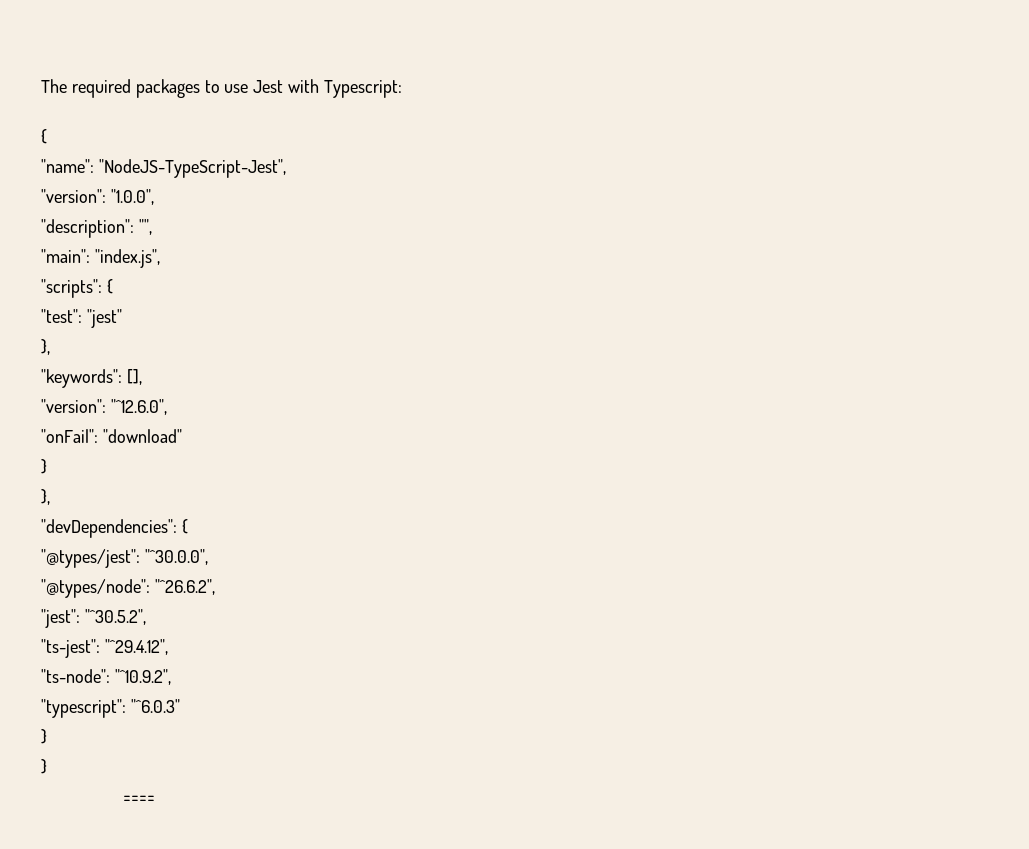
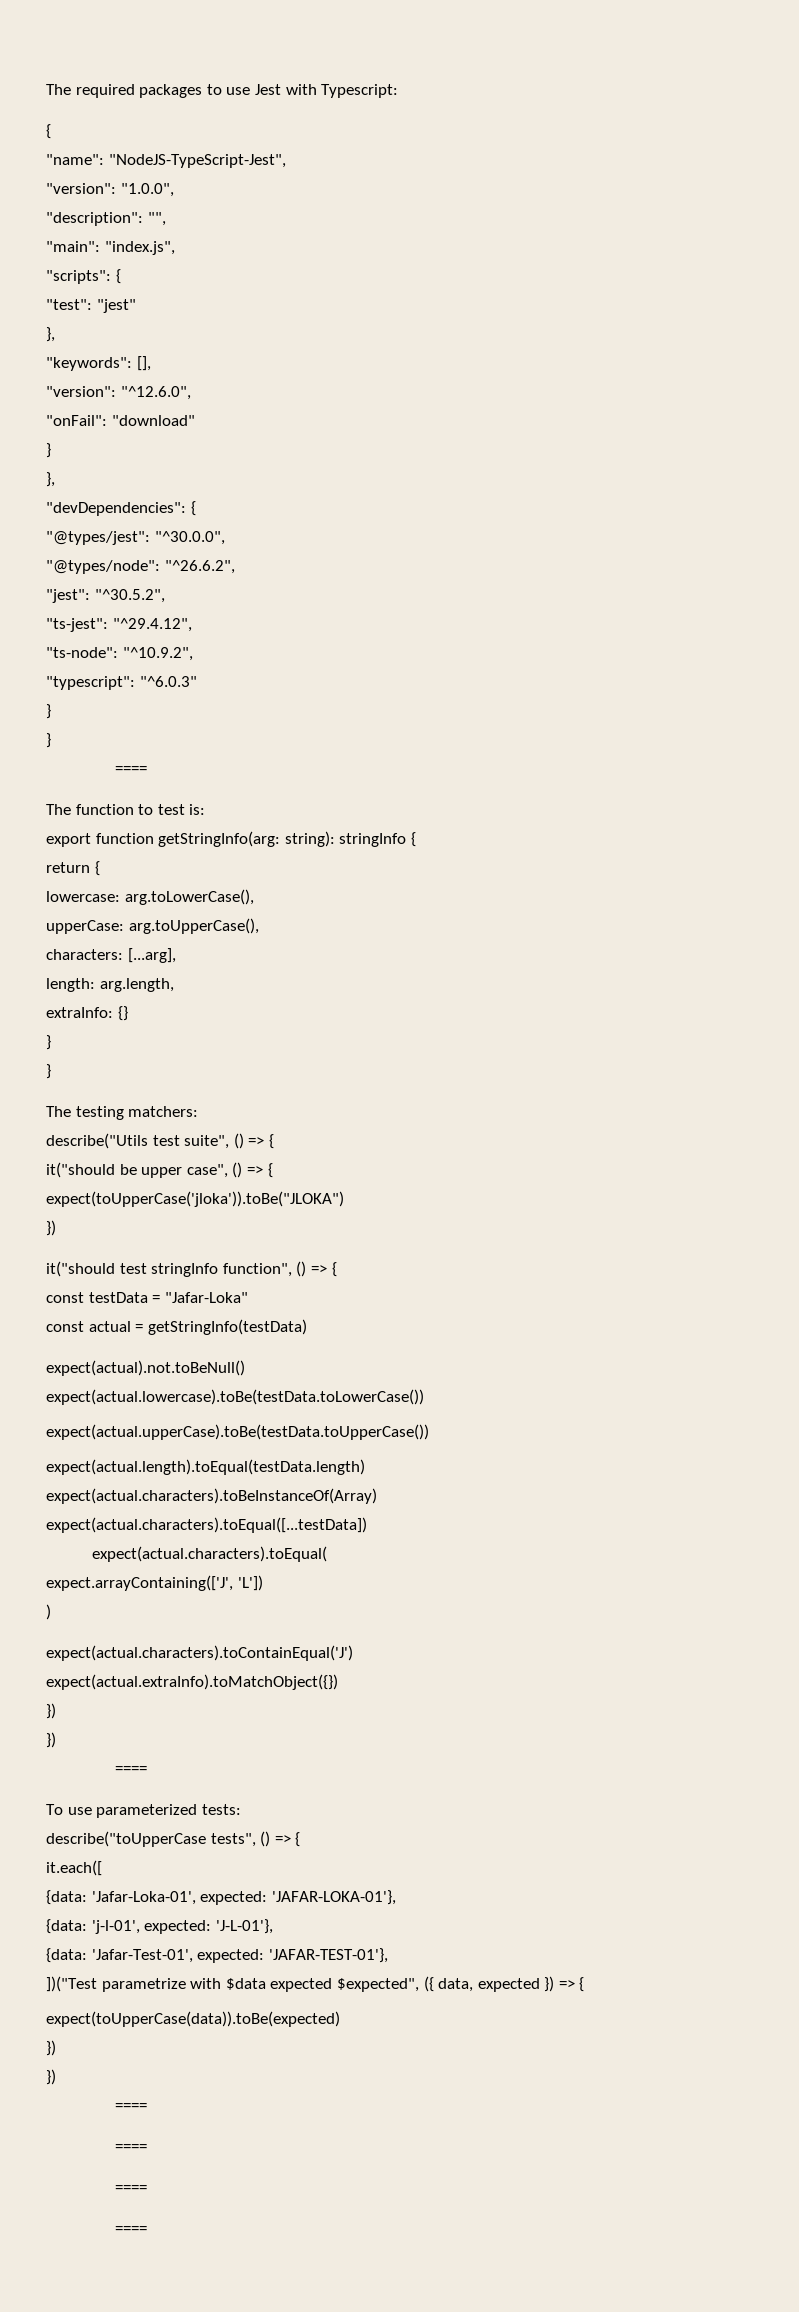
+ The function to test is:
+ export function getStringInfo(arg: string): stringInfo {
+ return {
+ lowercase: arg.toLowerCase(),
+ upperCase: arg.toUpperCase(),
+ characters: [...arg],
+ length: arg.length,
+ extraInfo: {}
+ }
+ }
+ The testing matchers:
+ describe("Utils test suite", () => {
+ it("should be upper case", () => {
+ expect(toUpperCase('jloka')).toBe("JLOKA")
+ })
+ it("should test stringInfo function", () => {
+ const testData = "Jafar-Loka"
+ const actual = getStringInfo(testData)
+ expect(actual).not.toBeNull()
+ expect(actual.lowercase).toBe(testData.toLowerCase())
+ expect(actual.upperCase).toBe(testData.toUpperCase())
+ expect(actual.length).toEqual(testData.length)
+ expect(actual.characters).toBeInstanceOf(Array)
+ expect(actual.characters).toEqual([...testData])
+ expect(actual.characters).toEqual(
+ expect.arrayContaining(['J', 'L'])
+ )
+ expect(actual.characters).toContainEqual('J')
+ expect(actual.extraInfo).toMatchObject({})
+ })
+ })
+ ====
+ To use parameterized tests:
+ describe("toUpperCase tests", () => {
+ it.each([
+ {data: 'Jafar-Loka-01', expected: 'JAFAR-LOKA-01'},
+ {data: 'j-l-01', expected: 'J-L-01'},
+ {data: 'Jafar-Test-01', expected: 'JAFAR-TEST-01'},
+ ])("Test parametrize with $data expected $expected", ({ data, expected }) => {
+ expect(toUpperCase(data)).toBe(expected)
+ })
+ })
+ ====
+ ====
+ ====
+ ====

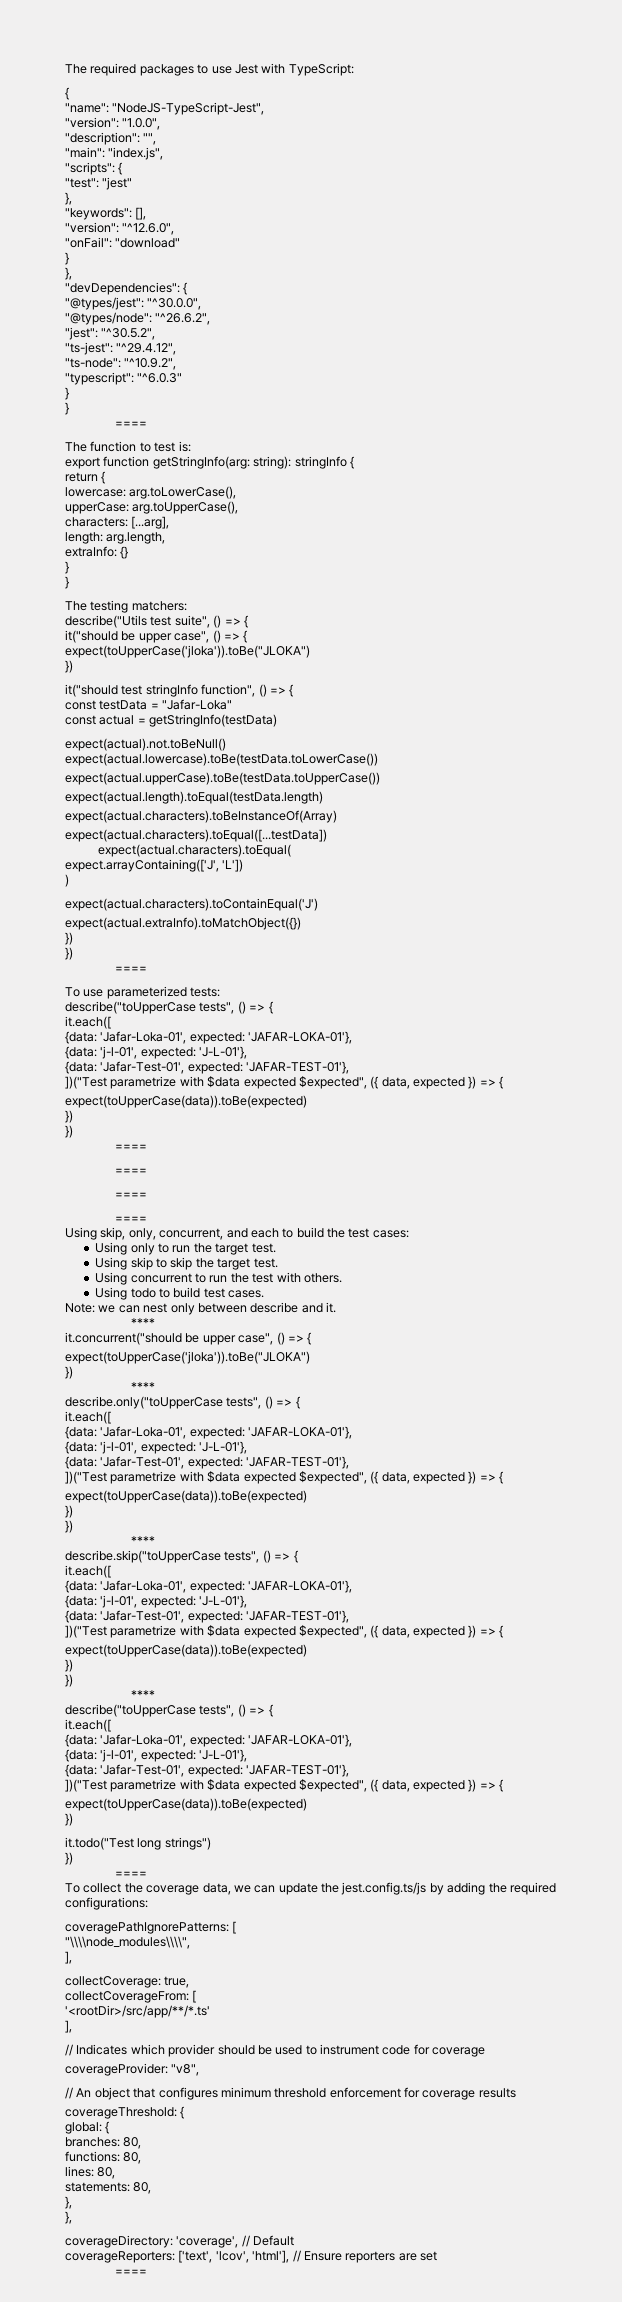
- The required packages to use Jest with Typescript:
+ The required packages to use Jest with TypeScript:
+ Using skip, only, concurrent, and each to build the test cases:
+ Using only to run the target test.
+ Using skip to skip the target test.
+ Using concurrent to run the test with others.
+ Using todo to build test cases.
+ Note: we can nest only between describe and it.
+ ****
+ it.concurrent("should be upper case", () => {
+ expect(toUpperCase('jloka')).toBe("JLOKA")
+ })
+ ****
+ describe.only("toUpperCase tests", () => {
+ it.each([
+ {data: 'Jafar-Loka-01', expected: 'JAFAR-LOKA-01'},
+ {data: 'j-l-01', expected: 'J-L-01'},
+ {data: 'Jafar-Test-01', expected: 'JAFAR-TEST-01'},
+ ])("Test parametrize with $data expected $expected", ({ data, expected }) => {
+ expect(toUpperCase(data)).toBe(expected)
+ })
+ })
+ ****
+ describe.skip("toUpperCase tests", () => {
+ it.each([
+ {data: 'Jafar-Loka-01', expected: 'JAFAR-LOKA-01'},
+ {data: 'j-l-01', expected: 'J-L-01'},
+ {data: 'Jafar-Test-01', expected: 'JAFAR-TEST-01'},
+ ])("Test parametrize with $data expected $expected", ({ data, expected }) => {
+ expect(toUpperCase(data)).toBe(expected)
+ })
+ })
+ ****
+ describe("toUpperCase tests", () => {
+ it.each([
+ {data: 'Jafar-Loka-01', expected: 'JAFAR-LOKA-01'},
+ {data: 'j-l-01', expected: 'J-L-01'},
+ {data: 'Jafar-Test-01', expected: 'JAFAR-TEST-01'},
+ ])("Test parametrize with $data expected $expected", ({ data, expected }) => {
+ expect(toUpperCase(data)).toBe(expected)
+ })
+ it.todo("Test long strings")
+ })
+ ====
+ To collect the coverage data, we can update the jest.config.ts/js by adding the required configurations:
+ coveragePathIgnorePatterns: [
+ "\\\\node_modules\\\\",
+ ],
+ collectCoverage: true,
+ collectCoverageFrom: [
+ '<rootDir>/src/app/**/*.ts'
+ ],
+ // Indicates which provider should be used to instrument code for coverage
+ coverageProvider: "v8",
+ // An object that configures minimum threshold enforcement for coverage results
+ coverageThreshold: {
+ global: {
+ branches: 80,
+ functions: 80,
+ lines: 80,
+ statements: 80,
+ },
+ },
+ coverageDirectory: 'coverage', // Default
+ coverageReporters: ['text', 'lcov', 'html'], // Ensure reporters are set
+ ====

